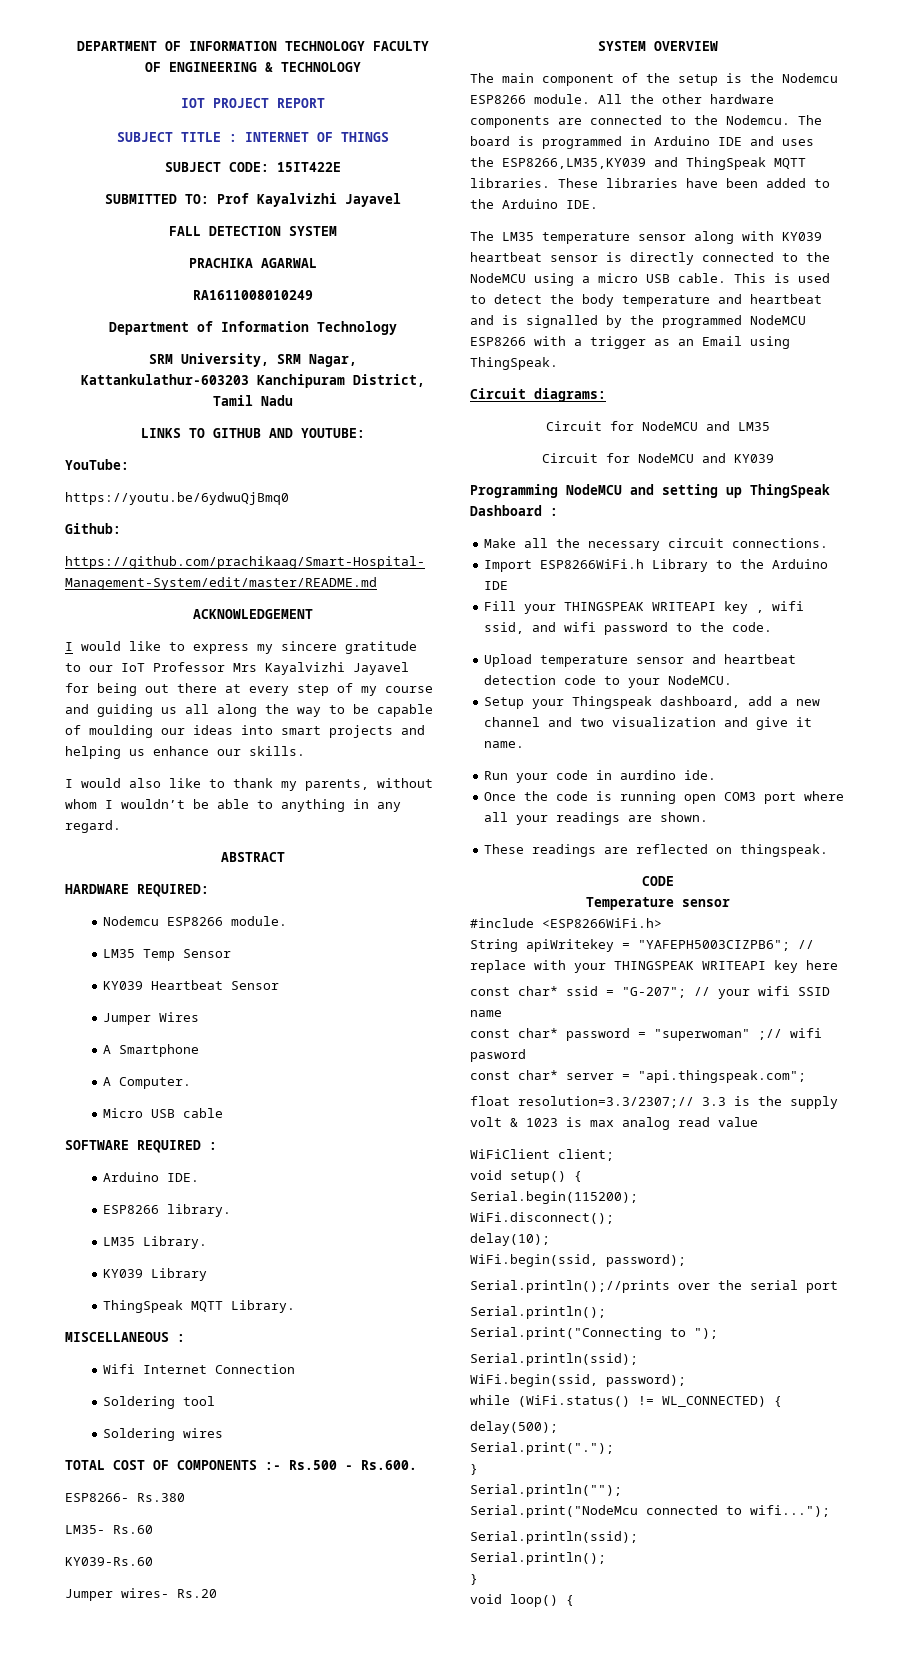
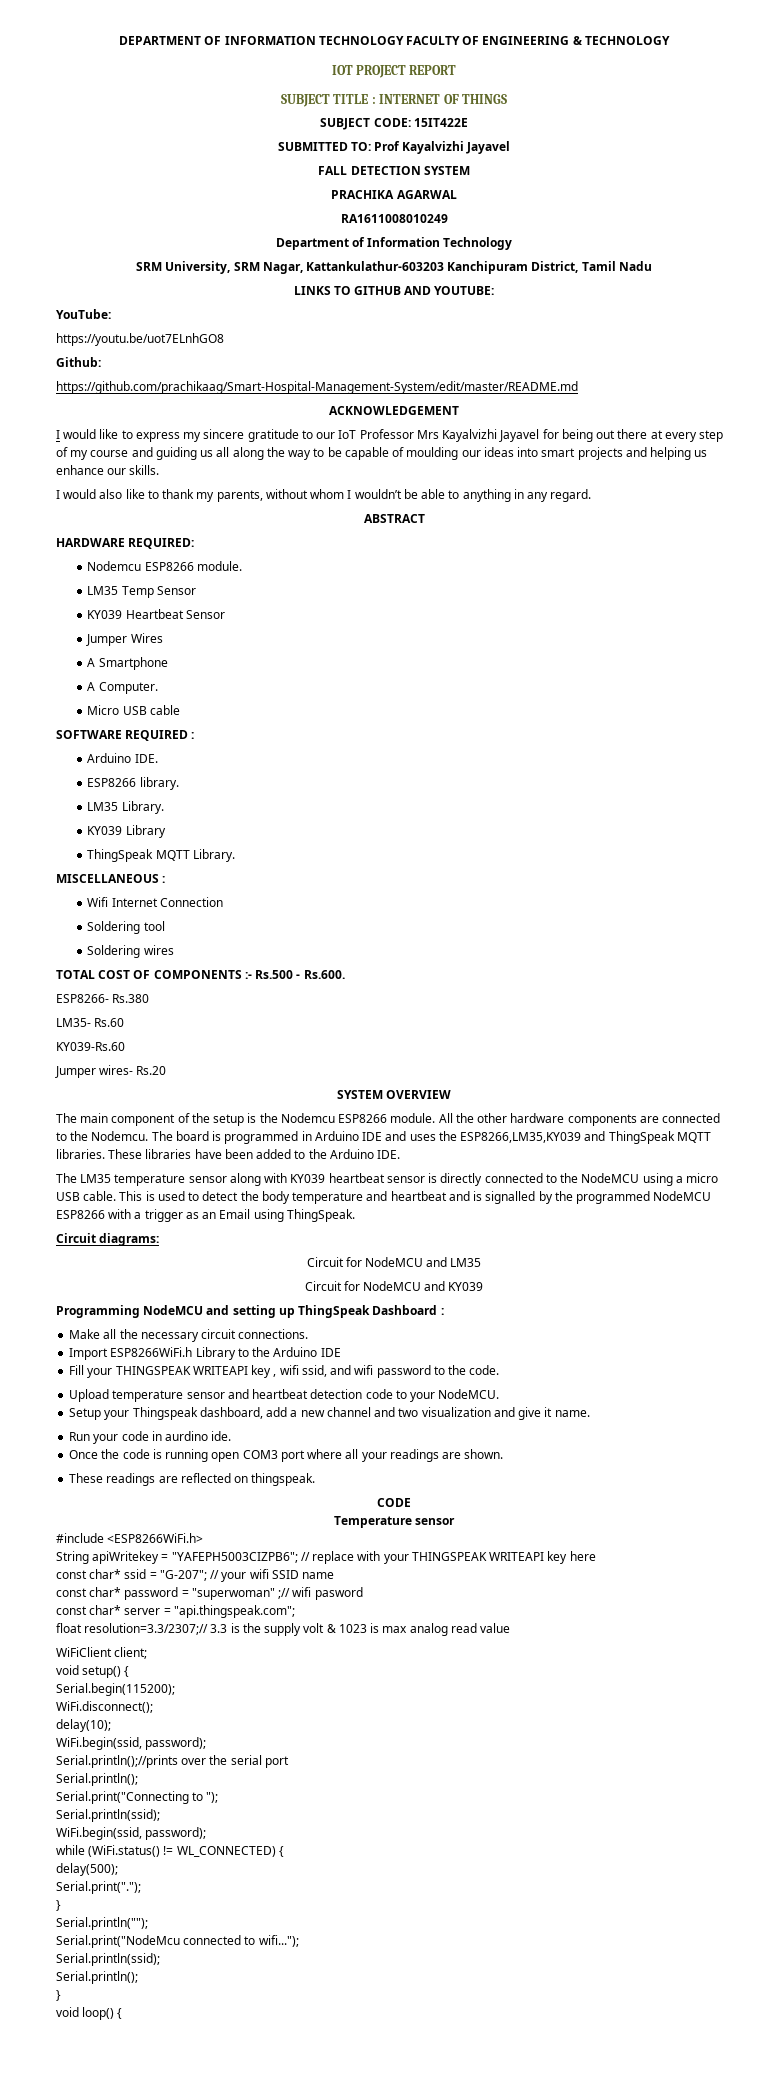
- https://youtu.be/6ydwuQjBmq0
+ https://youtu.be/uot7ELnhGO8

